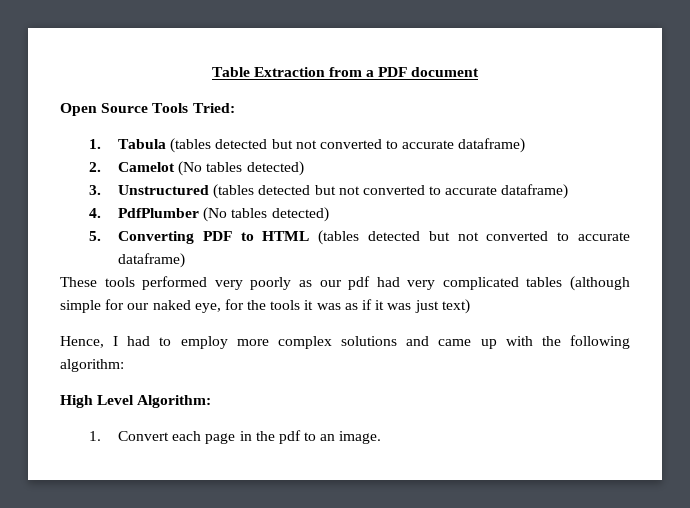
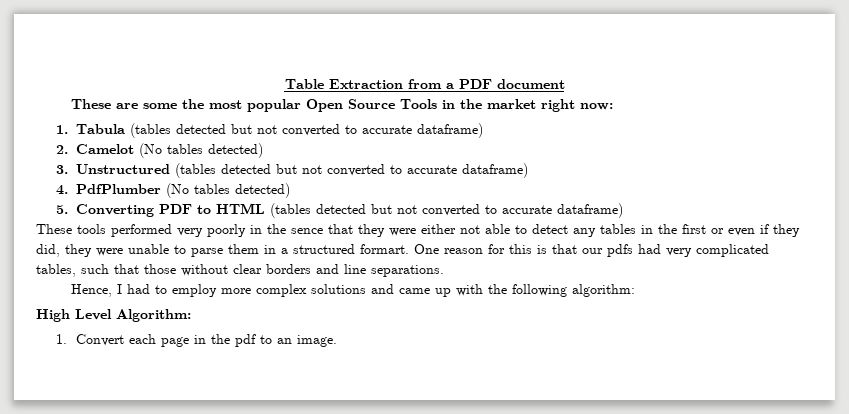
- Open Source Tools Tried:
+ These are some the most popular Open Source Tools in the market right now:
- These tools performed very poorly as our pdf had very complicated tables (although simple for our naked eye, for the tools it was as if it was just text)
+ These tools performed very poorly in the sence that they were either not able to detect any tables in the first or even if they did, they were unable to parse them in a structured formart. One reason for this is that our pdfs had very complicated tables, such that those without clear borders and line separations.

